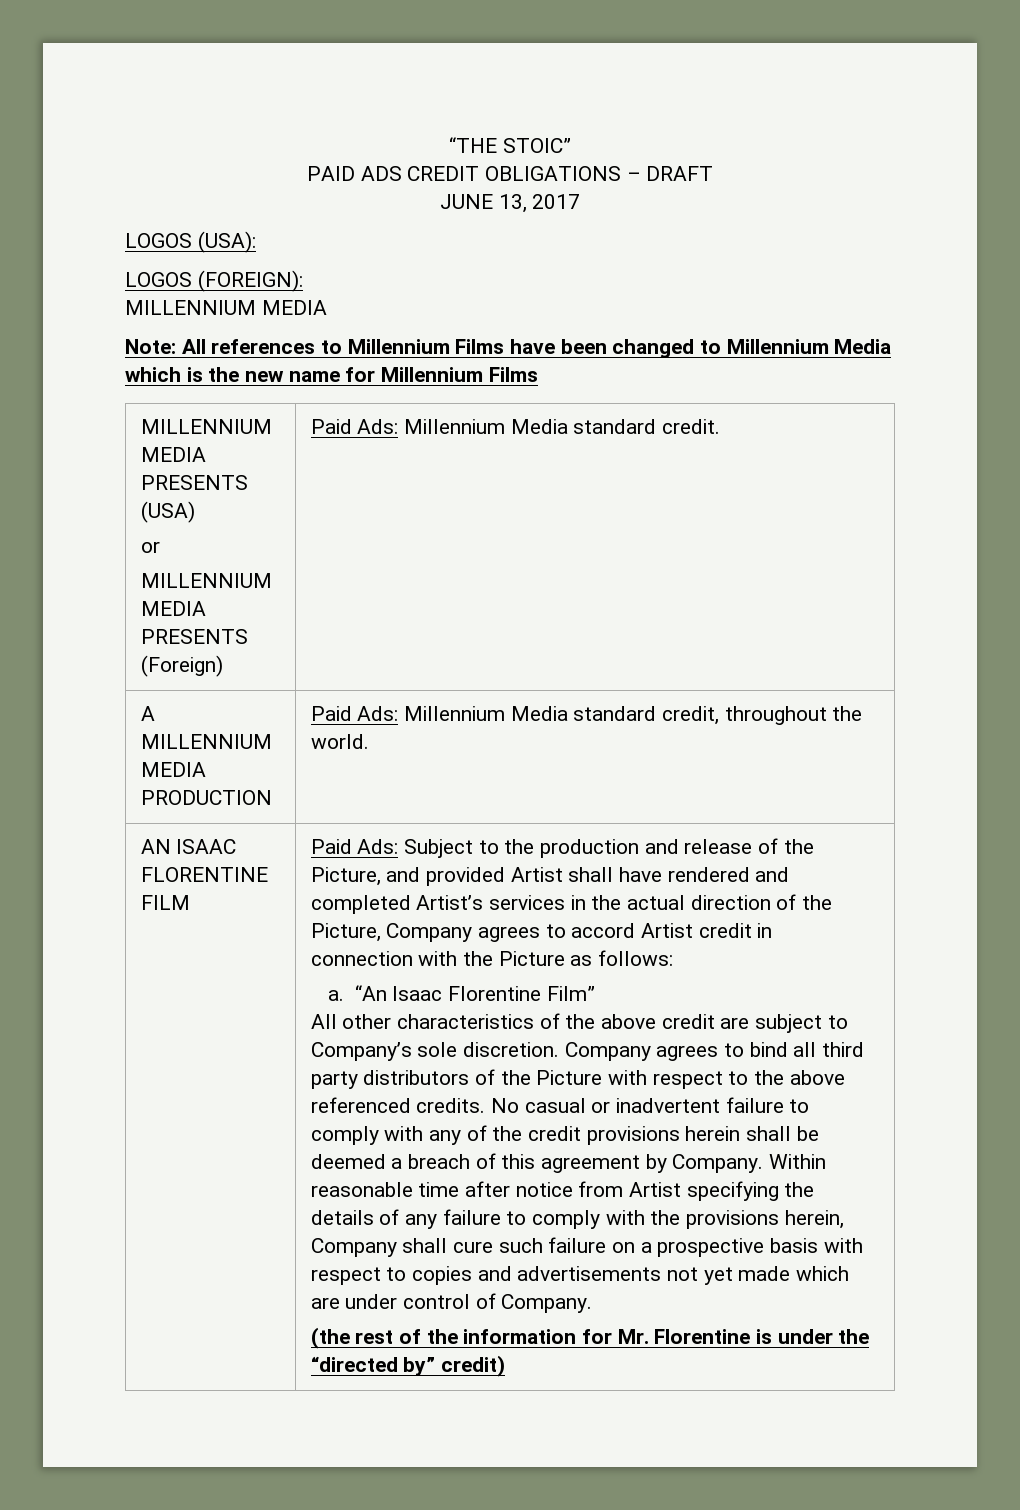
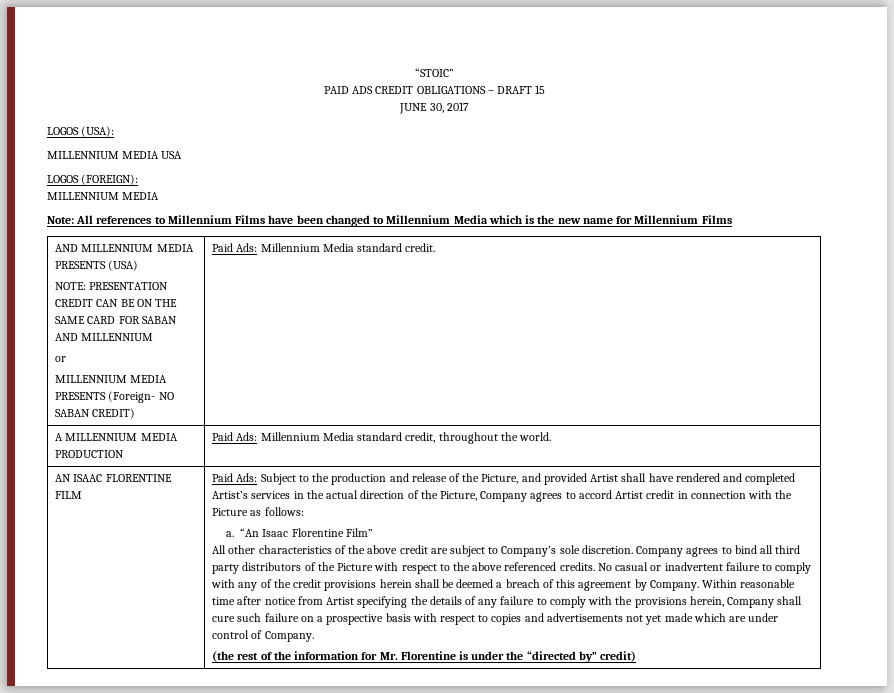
- “THE STOIC”
+ “STOIC”
- PAID ADS CREDIT OBLIGATIONS – DRAFT
+ PAID ADS CREDIT OBLIGATIONS – DRAFT 15
- JUNE 13, 2017
+ JUNE 30, 2017
+ MILLENNIUM MEDIA USA
- MILLENNIUM MEDIA PRESENTS (USA)
+ AND MILLENNIUM MEDIA PRESENTS (USA)
+ NOTE: PRESENTATION CREDIT CAN BE ON THE SAME CARD FOR SABAN AND MILLENNIUM
  or
- MILLENNIUM MEDIA PRESENTS (Foreign) | Paid Ads: Millennium Media standard credit.
+ MILLENNIUM MEDIA PRESENTS (Foreign- NO SABAN CREDIT) | Paid Ads: Millennium Media standard credit.

